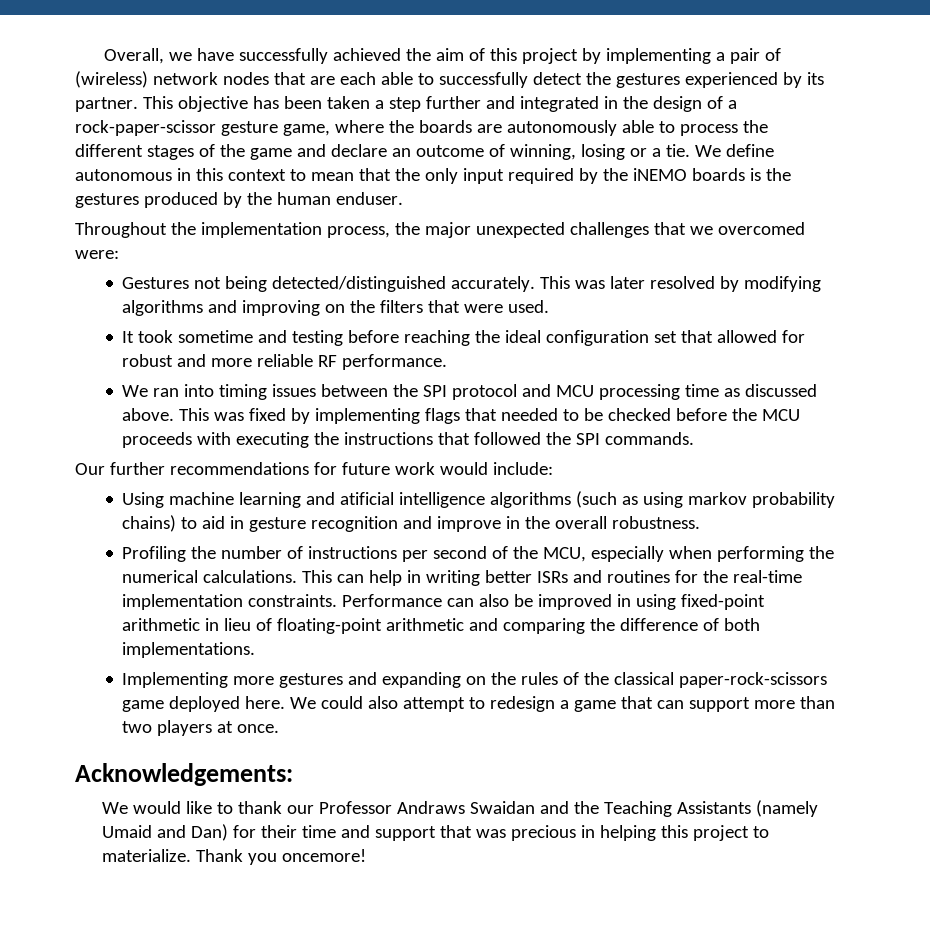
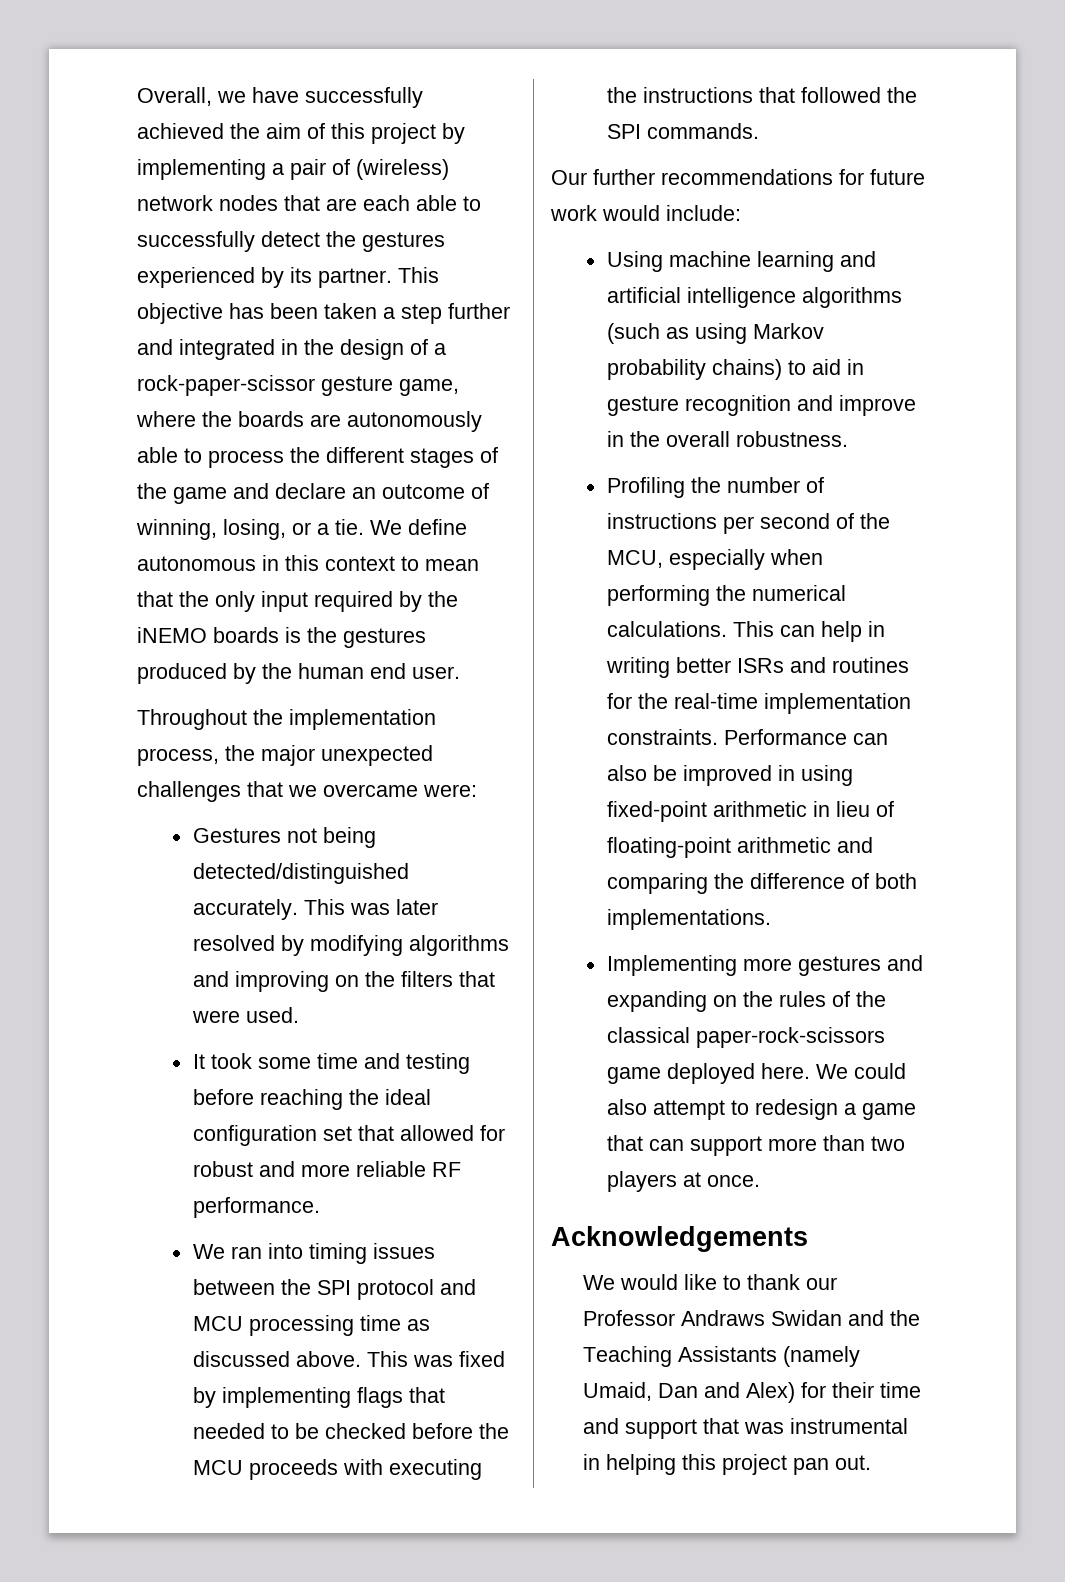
- This objective has been taken a step further and integrated in the design of a rock-paper-scissor gesture game, where the boards are autonomously able to process the different stages of the game and declare an outcome of winning, losing or a tie.
+ This objective has been taken a step further and integrated in the design of a rock-paper-scissor gesture game, where the boards are autonomously able to process the different stages of the game and declare an outcome of winning, losing, or a tie.
- We define autonomous in this context to mean that the only input required by the iNEMO boards is the gestures produced by the human enduser.
+ We define autonomous in this context to mean that the only input required by the iNEMO boards is the gestures produced by the human end user.
- Throughout the implementation process, the major unexpected challenges that we overcomed were:
+ Throughout the implementation process, the major unexpected challenges that we overcame were:
- It took sometime and testing before reaching the ideal configuration set that allowed for robust and more reliable RF performance.
+ It took some time and testing before reaching the ideal configuration set that allowed for robust and more reliable RF performance.
- Using machine learning and atificial intelligence algorithms (such as using markov probability chains) to aid in gesture recognition and improve in the overall robustness.
+ Using machine learning and artificial intelligence algorithms (such as using Markov probability chains) to aid in gesture recognition and improve in the overall robustness.
- Acknowledgements:
+ Acknowledgements
- We would like to thank our Professor Andraws Swaidan and the Teaching Assistants (namely Umaid and Dan) for their time and support that was precious in helping this project to materialize. Thank you oncemore!
+ We would like to thank our Professor Andraws Swidan and the Teaching Assistants (namely Umaid, Dan and Alex) for their time and support that was instrumental in helping this project pan out.

